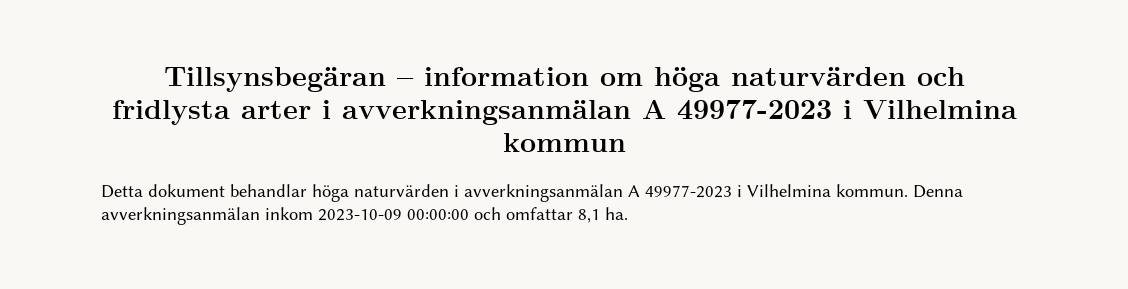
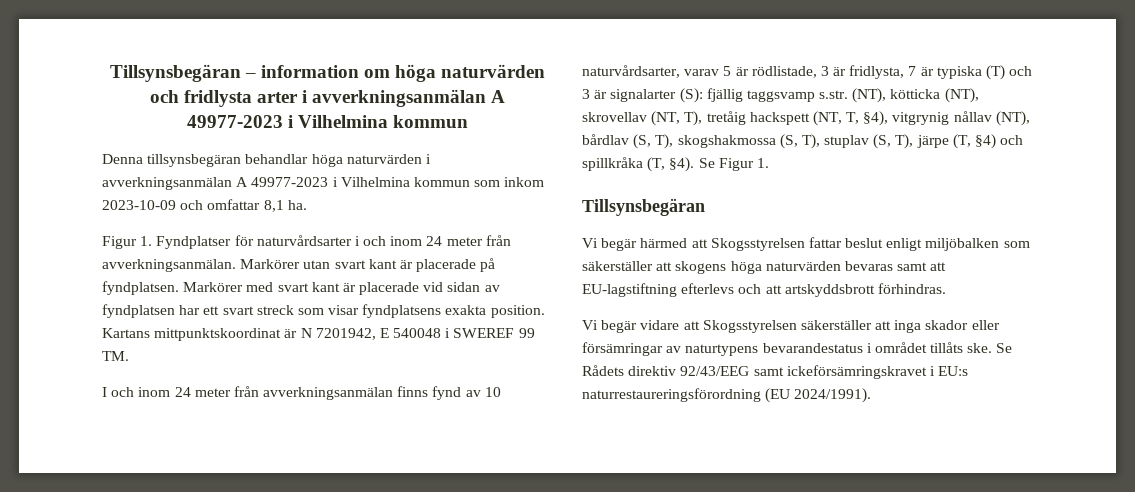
- Detta dokument behandlar höga naturvärden i avverkningsanmälan A 49977-2023 i Vilhelmina kommun. Denna avverkningsanmälan inkom 2023-10-09 00:00:00 och omfattar 8,1 ha.
+ Denna tillsynsbegäran behandlar höga naturvärden i avverkningsanmälan A 49977-2023 i Vilhelmina kommun som inkom 2023-10-09 och omfattar 8,1 ha.
+ Figur 1. Fyndplatser för naturvårdsarter i och inom 24 meter från avverkningsanmälan. Markörer utan svart kant är placerade på fyndplatsen. Markörer med svart kant är placerade vid sidan av fyndplatsen har ett svart streck som visar fyndplatsens exakta position. Kartans mittpunktskoordinat är N 7201942, E 540048 i SWEREF 99 TM.
+ I och inom 24 meter från avverkningsanmälan finns fynd av 10 naturvårdsarter, varav 5 är rödlistade, 3 är fridlysta, 7 är typiska (T) och 3 är signalarter (S): fjällig taggsvamp s.str. (NT), kötticka (NT), skrovellav (NT, T), tretåig hackspett (NT, T, §4), vitgrynig nållav (NT), bårdlav (S, T), skogshakmossa (S, T), stuplav (S, T), järpe (T, §4) och spillkråka (T, §4). Se Figur 1.
+ Tillsynsbegäran
+ Vi begär härmed att Skogsstyrelsen fattar beslut enligt miljöbalken som säkerställer att skogens höga naturvärden bevaras samt att EU-lagstiftning efterlevs och att artskyddsbrott förhindras.
+ Vi begär vidare att Skogsstyrelsen säkerställer att inga skador eller försämringar av naturtypens bevarandestatus i området tillåts ske. Se Rådets direktiv 92/43/EEG samt ickeförsämringskravet i EU:s naturrestaureringsförordning (EU 2024/1991).

